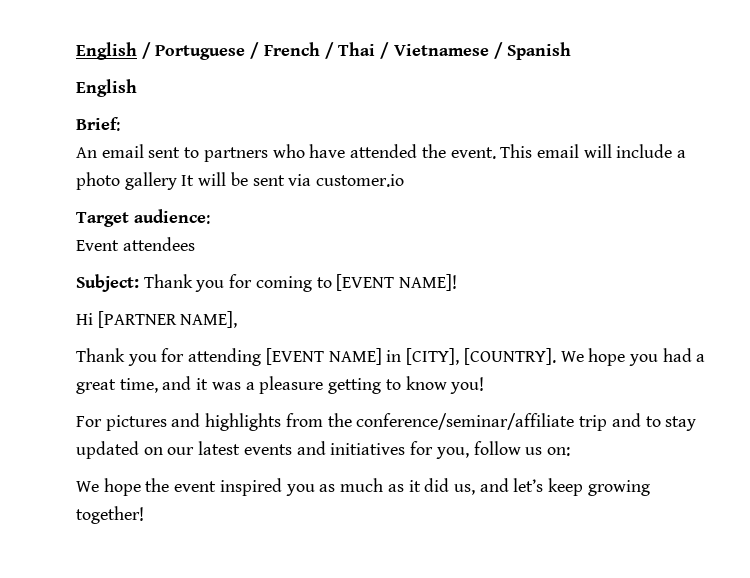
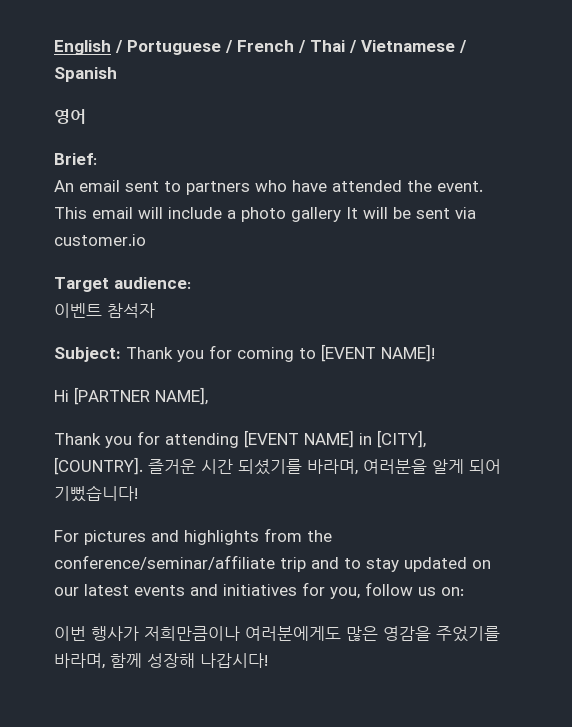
  English / Portuguese / French / Thai / Vietnamese / Spanish
- English
+ 영어
- Event attendees
+ 이벤트 참석자
- We hope you had a great time, and it was a pleasure getting to know you!
+ 즐거운 시간 되셨기를 바라며, 여러분을 알게 되어 기뻤습니다!
- We hope the event inspired you as much as it did us, and let’s keep growing together!
+ 이번 행사가 저희만큼이나 여러분에게도 많은 영감을 주었기를 바라며, 함께 성장해 나갑시다!

